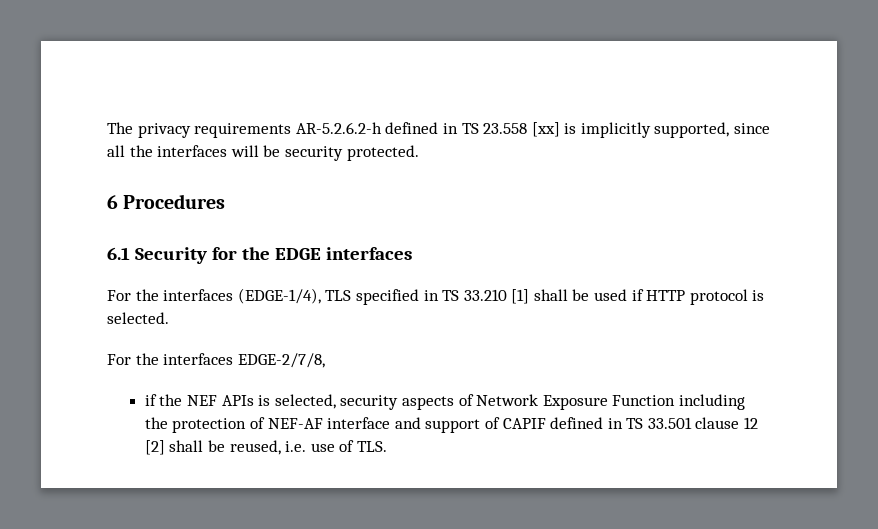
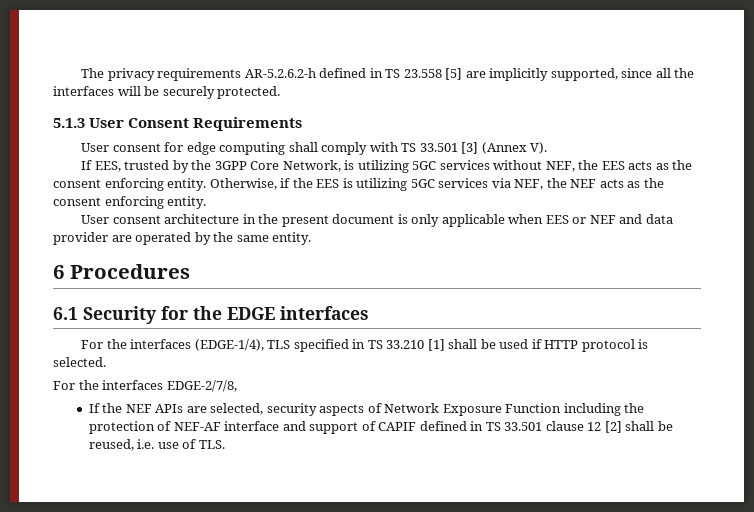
- The privacy requirements AR-5.2.6.2-h defined in TS 23.558 [xx] is implicitly supported, since all the interfaces will be security protected.
+ The privacy requirements AR-5.2.6.2-h defined in TS 23.558 [5] are implicitly supported, since all the interfaces will be securely protected.
+ 5.1.3 User Consent Requirements
+ User consent for edge computing shall comply with TS 33.501 [3] (Annex V).
+ If EES, trusted by the 3GPP Core Network, is utilizing 5GC services without NEF, the EES acts as the consent enforcing entity. Otherwise, if the EES is utilizing 5GC services via NEF, the NEF acts as the consent enforcing entity.
+ User consent architecture in the present document is only applicable when EES or NEF and data provider are operated by the same entity.
- if the NEF APIs is selected, security aspects of Network Exposure Function including the protection of NEF-AF interface and support of CAPIF defined in TS 33.501 clause 12 [2] shall be reused, i.e. use of TLS.
+ If the NEF APIs are selected, security aspects of Network Exposure Function including the protection of NEF-AF interface and support of CAPIF defined in TS 33.501 clause 12 [2] shall be reused, i.e. use of TLS.

